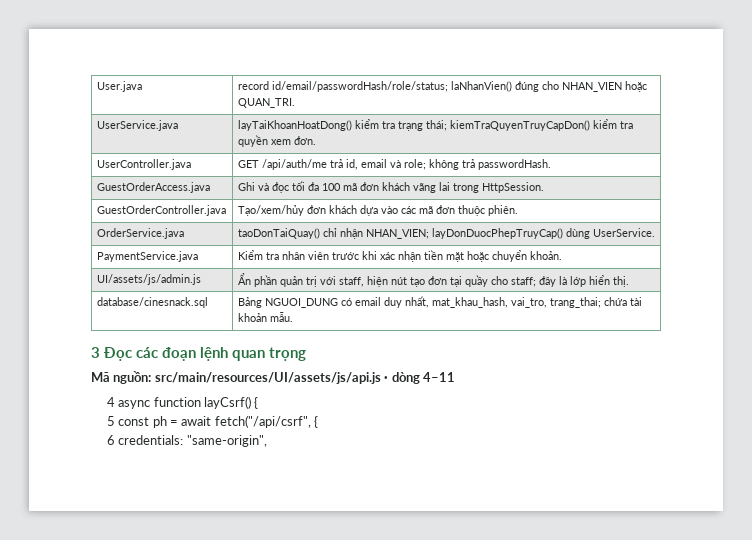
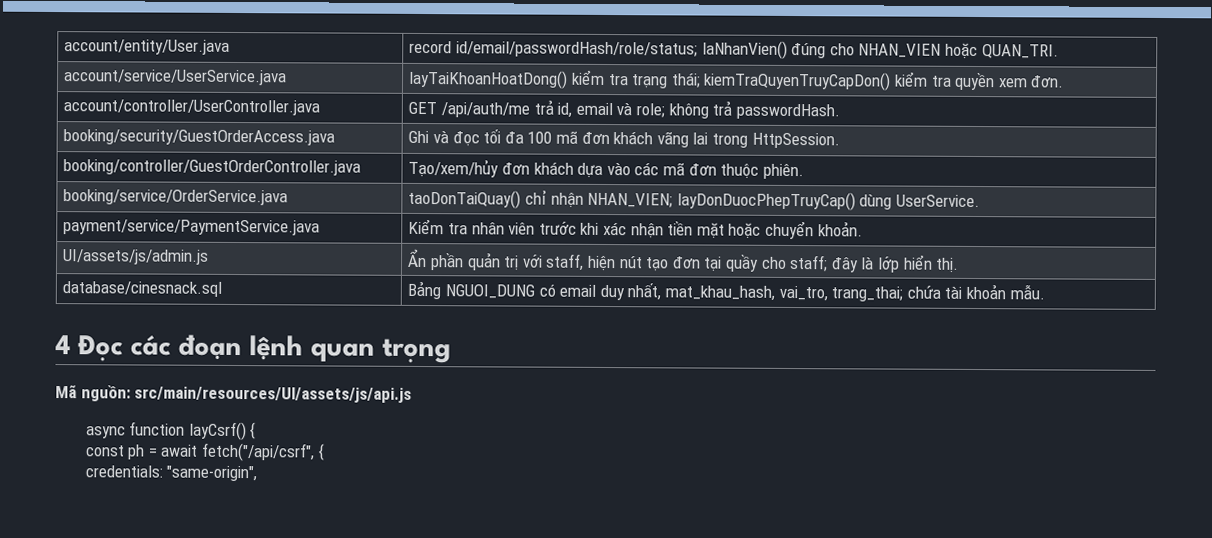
- User.java | record id/email/passwordHash/role/status; laNhanVien() đúng cho NHAN_VIEN hoặc QUAN_TRI.
+ account/entity/User.java | record id/email/passwordHash/role/status; laNhanVien() đúng cho NHAN_VIEN hoặc QUAN_TRI.
- UserService.java | layTaiKhoanHoatDong() kiểm tra trạng thái; kiemTraQuyenTruyCapDon() kiểm tra quyền xem đơn.
+ account/service/UserService.java | layTaiKhoanHoatDong() kiểm tra trạng thái; kiemTraQuyenTruyCapDon() kiểm tra quyền xem đơn.
- UserController.java | GET /api/auth/me trả id, email và role; không trả passwordHash.
+ account/controller/UserController.java | GET /api/auth/me trả id, email và role; không trả passwordHash.
- GuestOrderAccess.java | Ghi và đọc tối đa 100 mã đơn khách vãng lai trong HttpSession.
+ booking/security/GuestOrderAccess.java | Ghi và đọc tối đa 100 mã đơn khách vãng lai trong HttpSession.
- GuestOrderController.java | Tạo/xem/hủy đơn khách dựa vào các mã đơn thuộc phiên.
+ booking/controller/GuestOrderController.java | Tạo/xem/hủy đơn khách dựa vào các mã đơn thuộc phiên.
- OrderService.java | taoDonTaiQuay() chỉ nhận NHAN_VIEN; layDonDuocPhepTruyCap() dùng UserService.
+ booking/service/OrderService.java | taoDonTaiQuay() chỉ nhận NHAN_VIEN; layDonDuocPhepTruyCap() dùng UserService.
- PaymentService.java | Kiểm tra nhân viên trước khi xác nhận tiền mặt hoặc chuyển khoản.
+ payment/service/PaymentService.java | Kiểm tra nhân viên trước khi xác nhận tiền mặt hoặc chuyển khoản.
- 3 Đọc các đoạn lệnh quan trọng
+ 4 Đọc các đoạn lệnh quan trọng
- Mã nguồn: src/main/resources/UI/assets/js/api.js · dòng 4–11
- 4 async function layCsrf() {
+ Mã nguồn: src/main/resources/UI/assets/js/api.js
+ async function layCsrf() {
- 5 const ph = await fetch("/api/csrf", {
+ const ph = await fetch("/api/csrf", {
- 6 credentials: "same-origin",
+ credentials: "same-origin",

